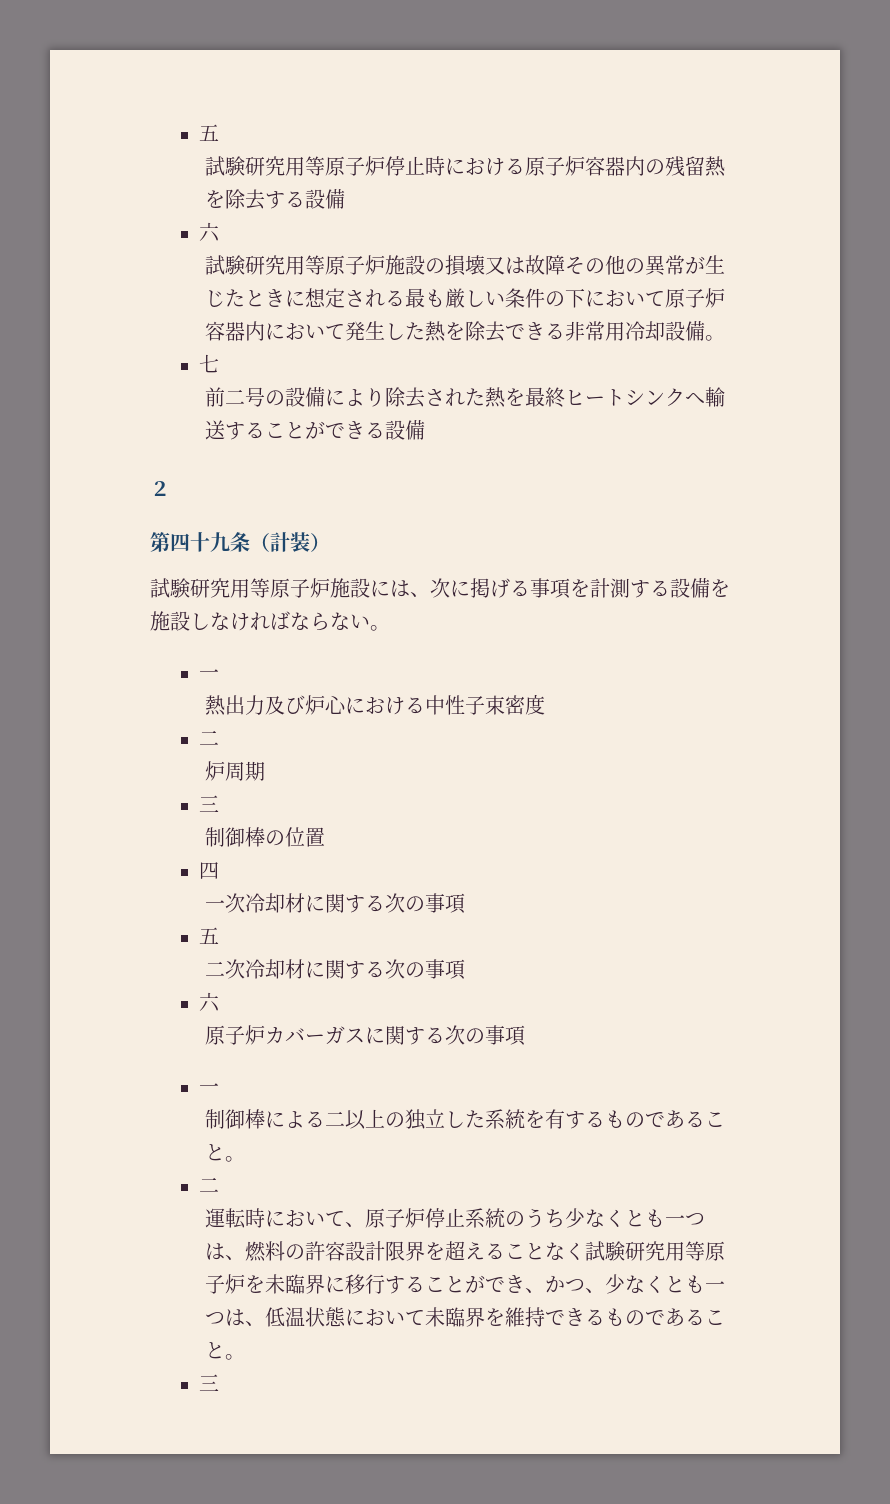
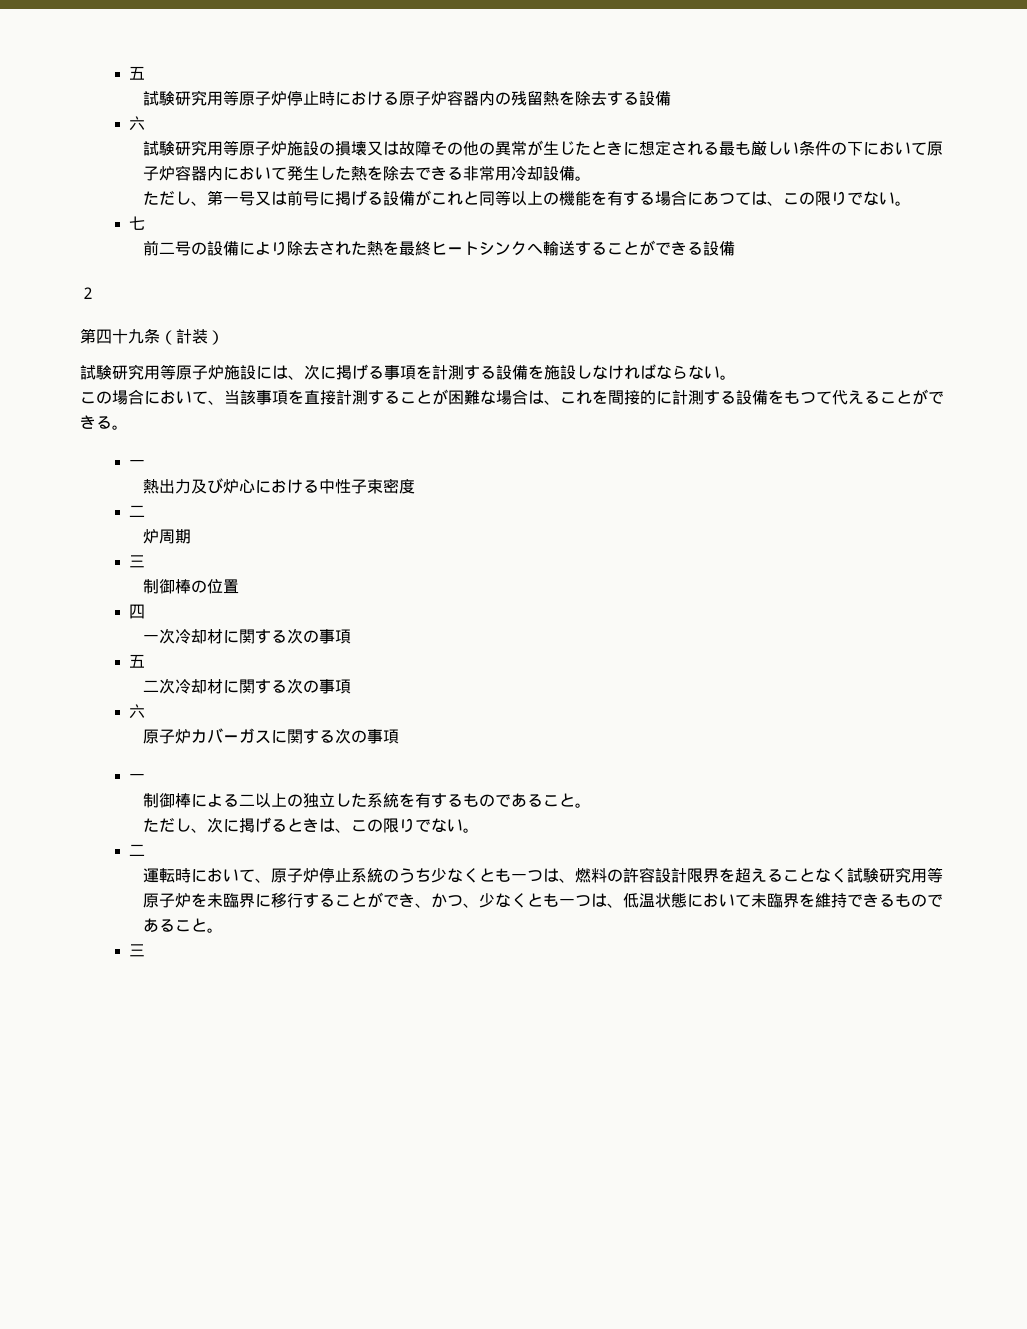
+ ただし、第一号又は前号に掲げる設備がこれと同等以上の機能を有する場合にあつては、この限りでない。
+ この場合において、当該事項を直接計測することが困難な場合は、これを間接的に計測する設備をもつて代えることができる。
+ ただし、次に掲げるときは、この限りでない。

